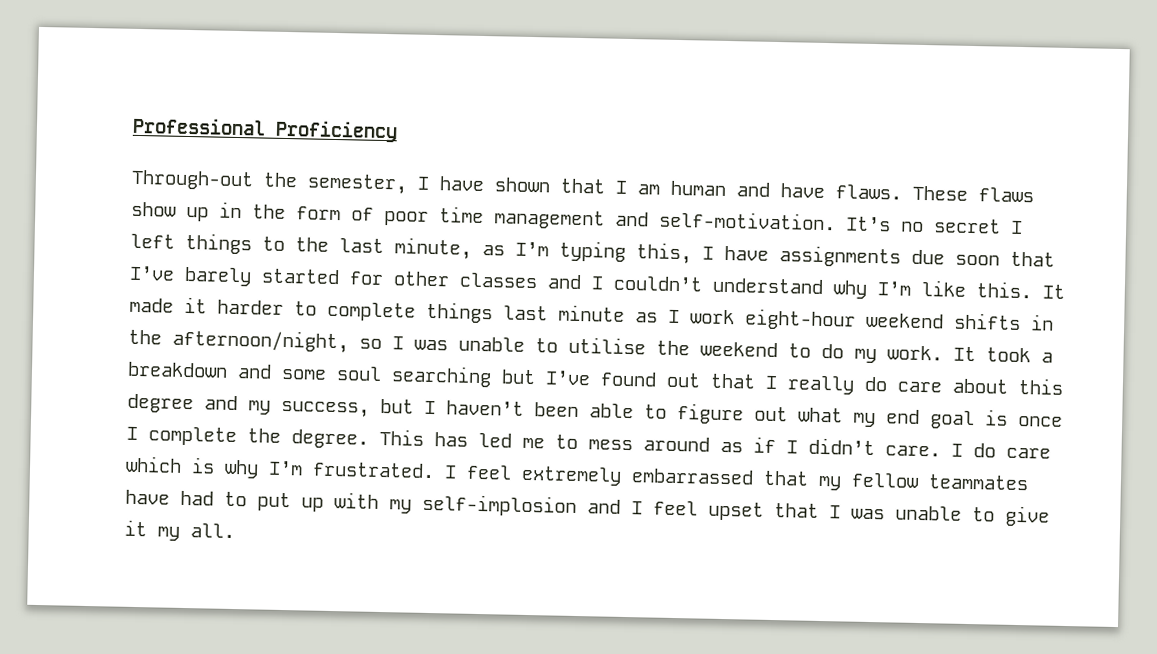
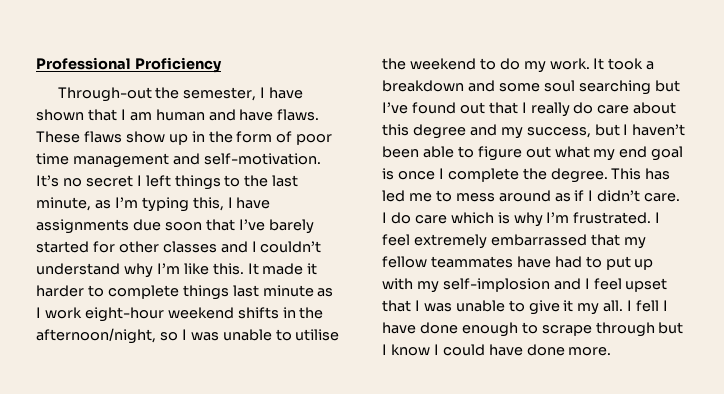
+ I fell I have done enough to scrape through but I know I could have done more.

